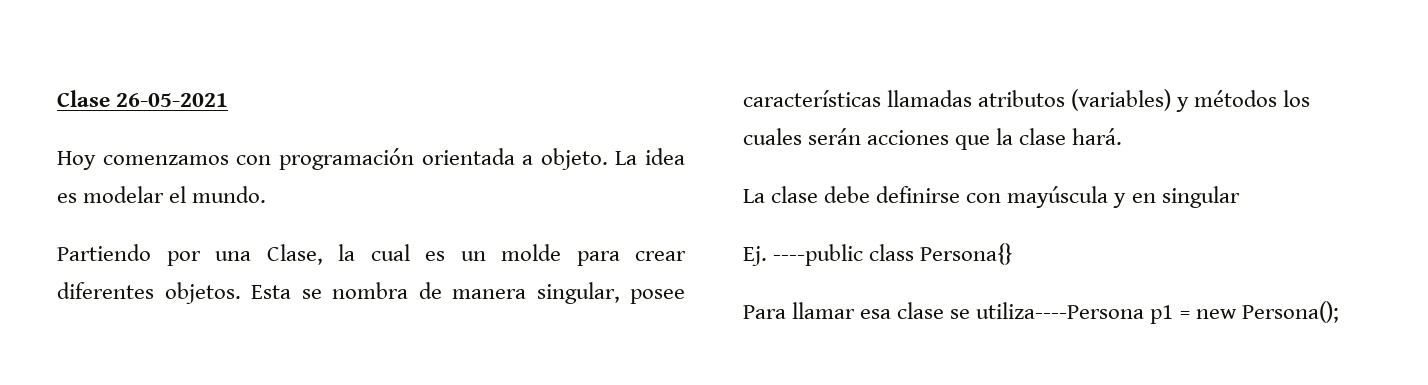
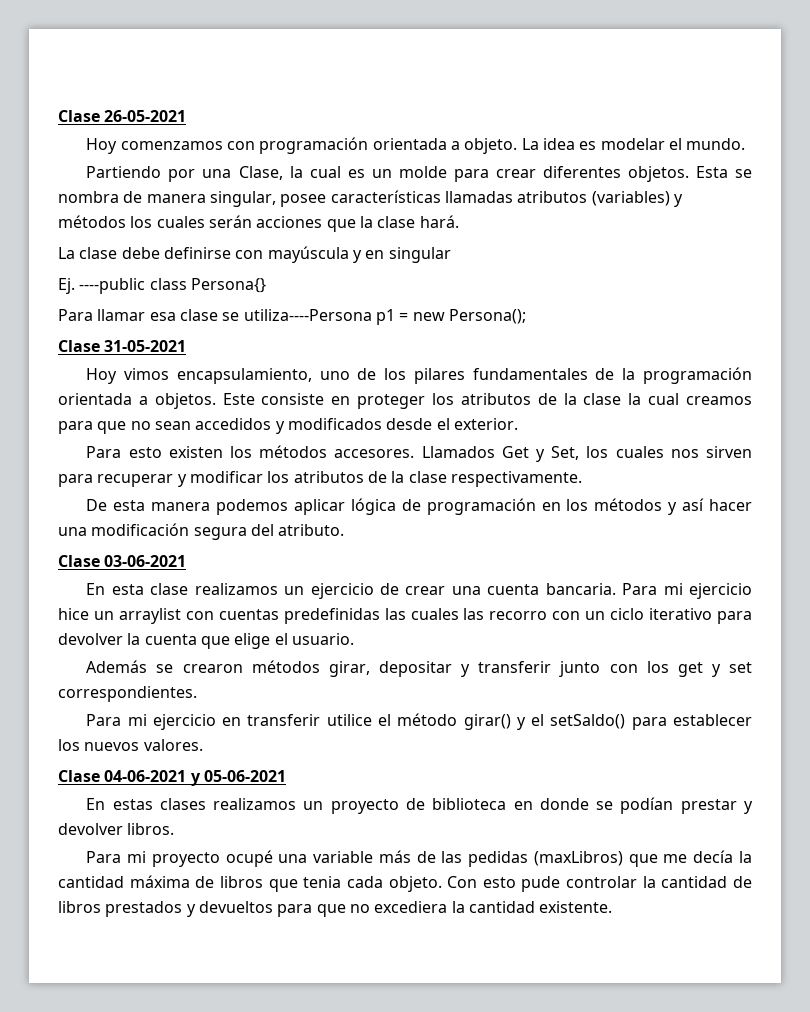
+ Clase 31-05-2021
+ Hoy vimos encapsulamiento, uno de los pilares fundamentales de la programación orientada a objetos. Este consiste en proteger los atributos de la clase la cual creamos para que no sean accedidos y modificados desde el exterior.
+ Para esto existen los métodos accesores. Llamados Get y Set, los cuales nos sirven para recuperar y modificar los atributos de la clase respectivamente.
+ De esta manera podemos aplicar lógica de programación en los métodos y así hacer una modificación segura del atributo.
+ Clase 03-06-2021
+ En esta clase realizamos un ejercicio de crear una cuenta bancaria. Para mi ejercicio hice un arraylist con cuentas predefinidas las cuales las recorro con un ciclo iterativo para devolver la cuenta que elige el usuario.
+ Además se crearon métodos girar, depositar y transferir junto con los get y set correspondientes.
+ Para mi ejercicio en transferir utilice el método girar() y el setSaldo() para establecer los nuevos valores.
+ Clase 04-06-2021 y 05-06-2021
+ En estas clases realizamos un proyecto de biblioteca en donde se podían prestar y devolver libros.
+ Para mi proyecto ocupé una variable más de las pedidas (maxLibros) que me decía la cantidad máxima de libros que tenia cada objeto. Con esto pude controlar la cantidad de libros prestados y devueltos para que no excediera la cantidad existente.

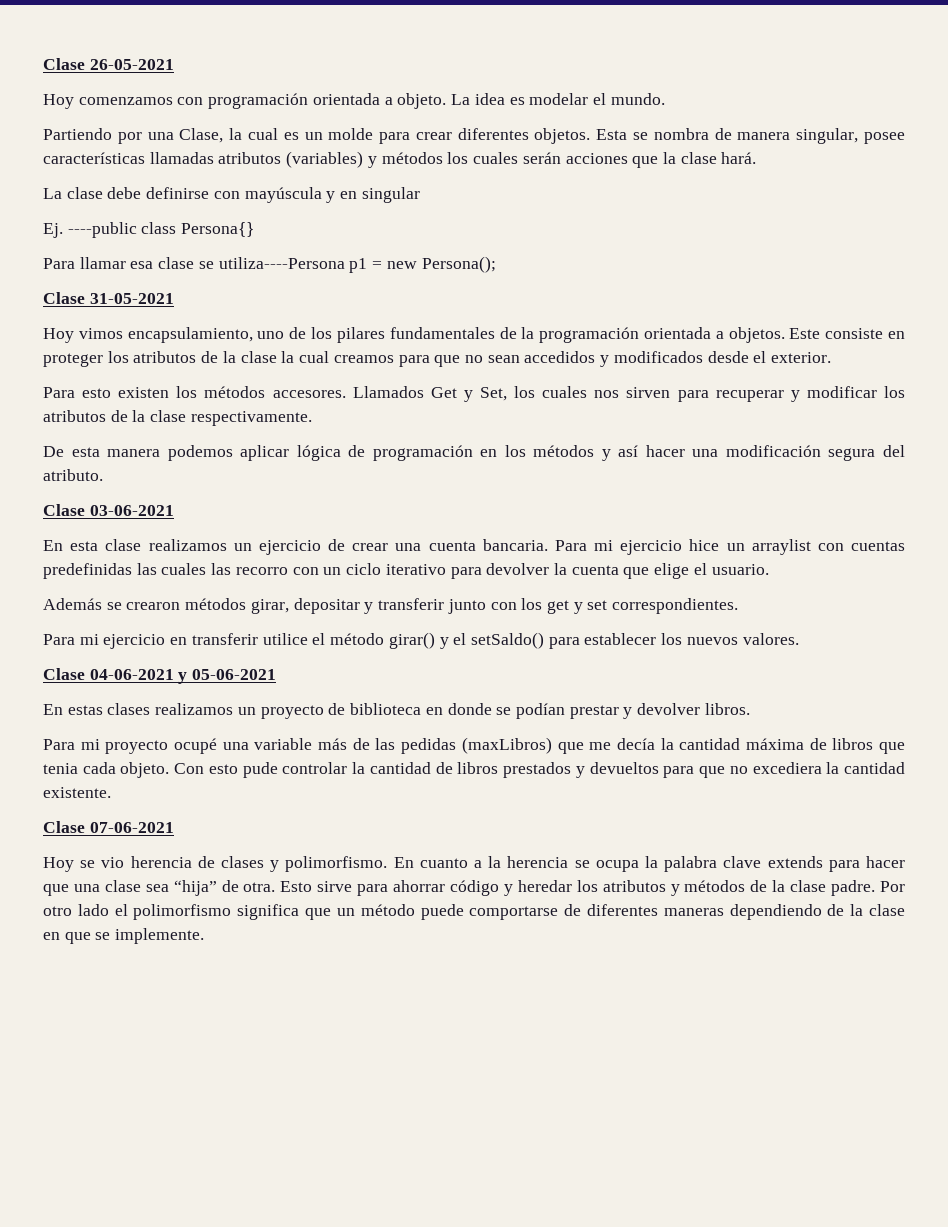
+ Clase 07-06-2021
+ Hoy se vio herencia de clases y polimorfismo. En cuanto a la herencia se ocupa la palabra clave extends para hacer que una clase sea “hija” de otra. Esto sirve para ahorrar código y heredar los atributos y métodos de la clase padre. Por otro lado el polimorfismo significa que un método puede comportarse de diferentes maneras dependiendo de la clase en que se implemente.

